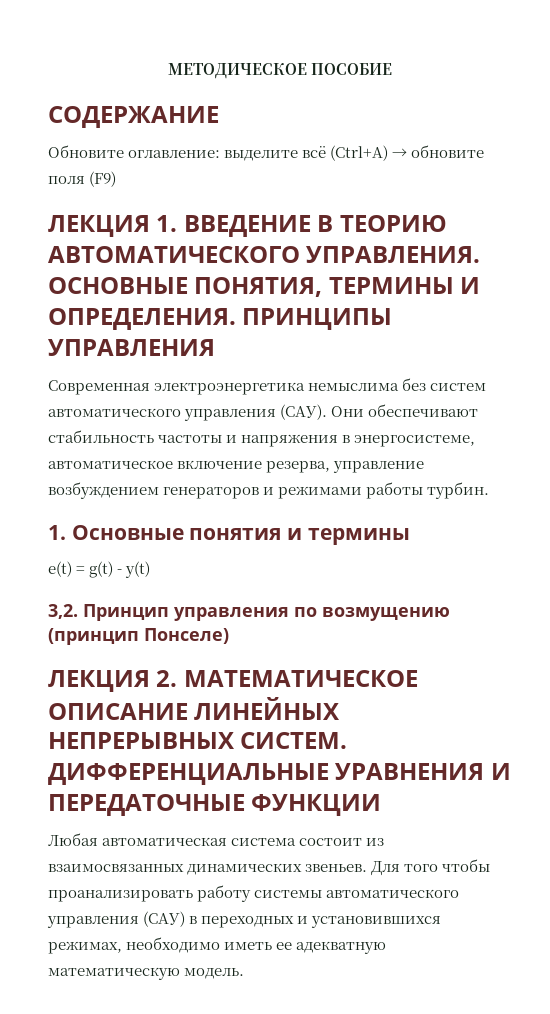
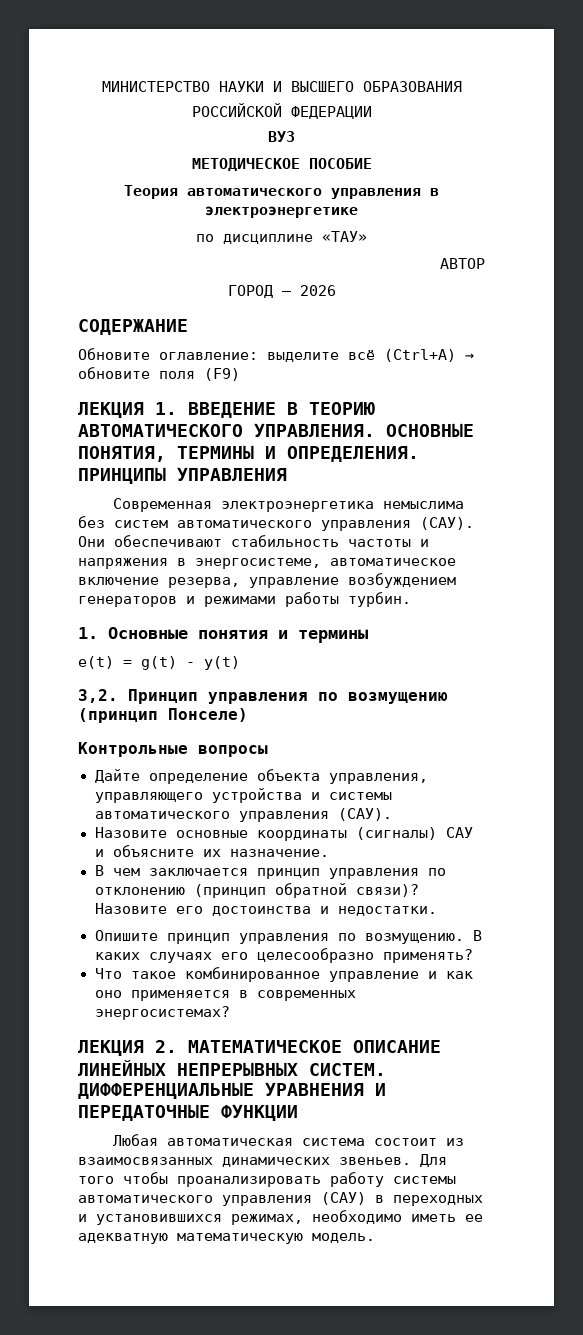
+ МИНИСТЕРСТВО НАУКИ И ВЫСШЕГО ОБРАЗОВАНИЯ
+ РОССИЙСКОЙ ФЕДЕРАЦИИ
+ ВУЗ
  МЕТОДИЧЕСКОЕ ПОСОБИЕ
+ Теория автоматического управления в электроэнергетике
+ по дисциплине «ТАУ»
+ АВТОР
+ ГОРОД — 2026
+ Контрольные вопросы
+ Дайте определение объекта управления, управляющего устройства и системы автоматического управления (САУ).
+ Назовите основные координаты (сигналы) САУ и объясните их назначение.
+ В чем заключается принцип управления по отклонению (принцип обратной связи)? Назовите его достоинства и недостатки.
+ Опишите принцип управления по возмущению. В каких случаях его целесообразно применять?
+ Что такое комбинированное управление и как оно применяется в современных энергосистемах?

